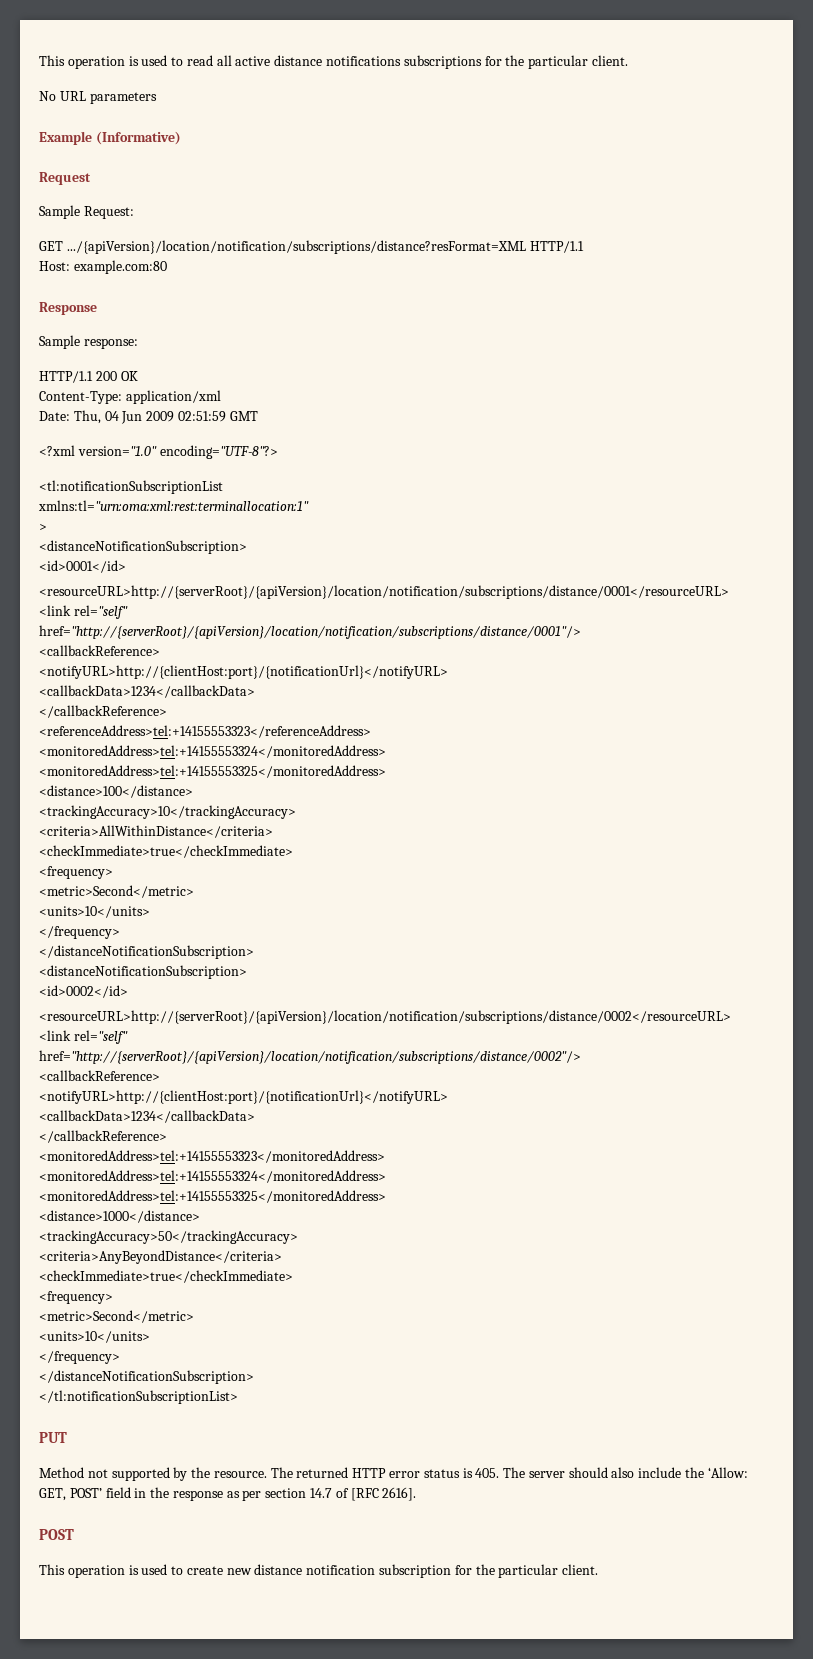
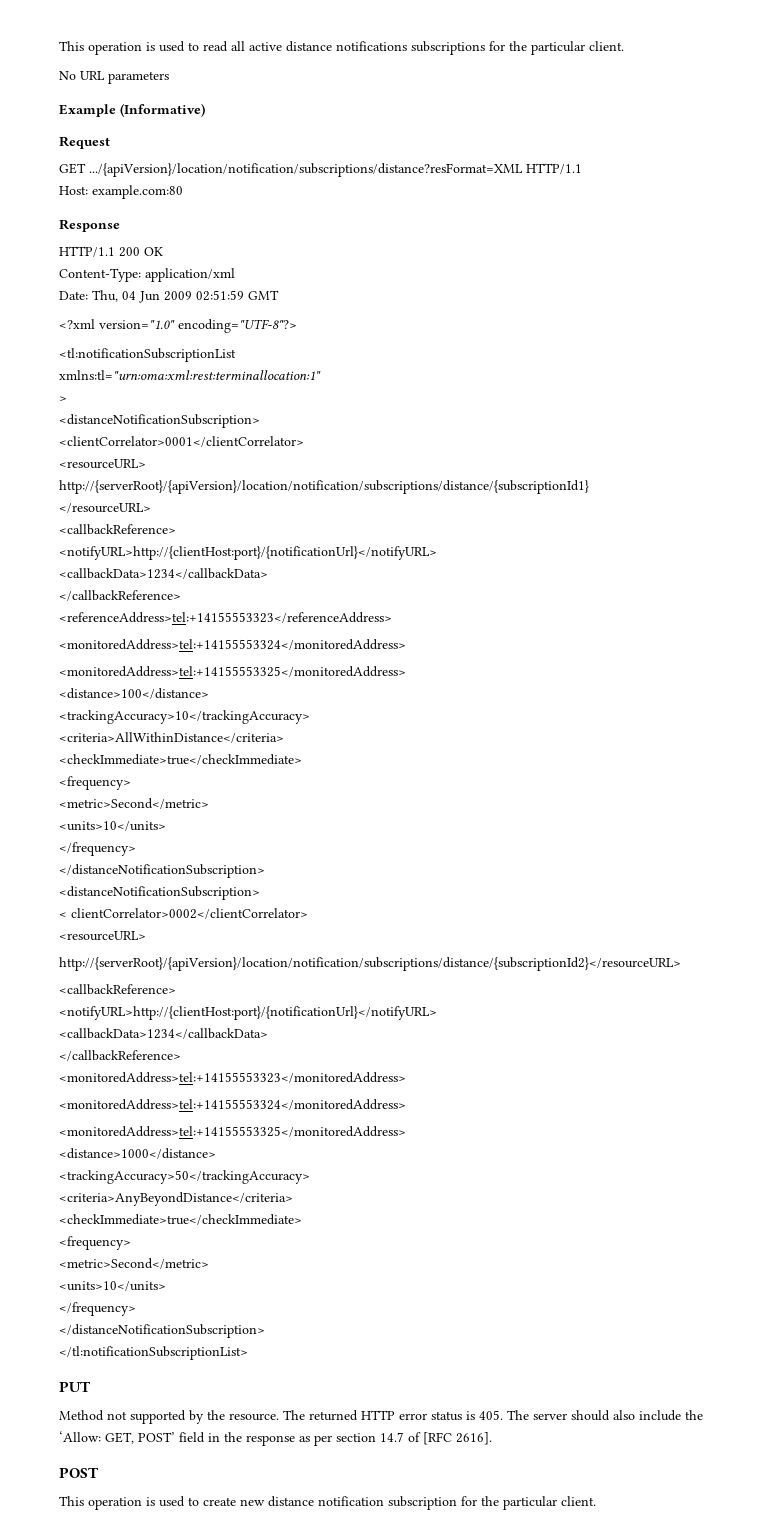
- Sample Request:
- Sample response:
- <id>0001</id>
- <resourceURL>http://{serverRoot}/{apiVersion}/location/notification/subscriptions/distance/0001</resourceURL>
- <link rel="self"
- href="http://{serverRoot}/{apiVersion}/location/notification/subscriptions/distance/0001"/>
+ <clientCorrelator>0001</clientCorrelator>
+ <resourceURL>
+ http://{serverRoot}/{apiVersion}/location/notification/subscriptions/distance/{subscriptionId1}
+ </resourceURL>
- <id>0002</id>
- <resourceURL>http://{serverRoot}/{apiVersion}/location/notification/subscriptions/distance/0002</resourceURL>
- <link rel="self"
- href="http://{serverRoot}/{apiVersion}/location/notification/subscriptions/distance/0002"/>
+ < clientCorrelator>0002</clientCorrelator>
+ <resourceURL>
+ http://{serverRoot}/{apiVersion}/location/notification/subscriptions/distance/{subscriptionId2}</resourceURL>

